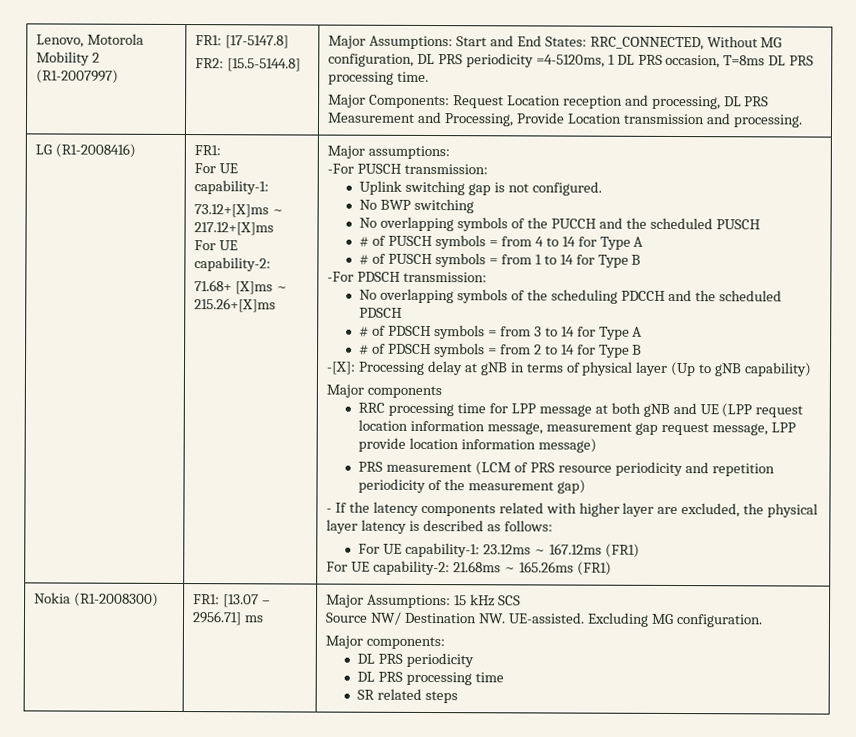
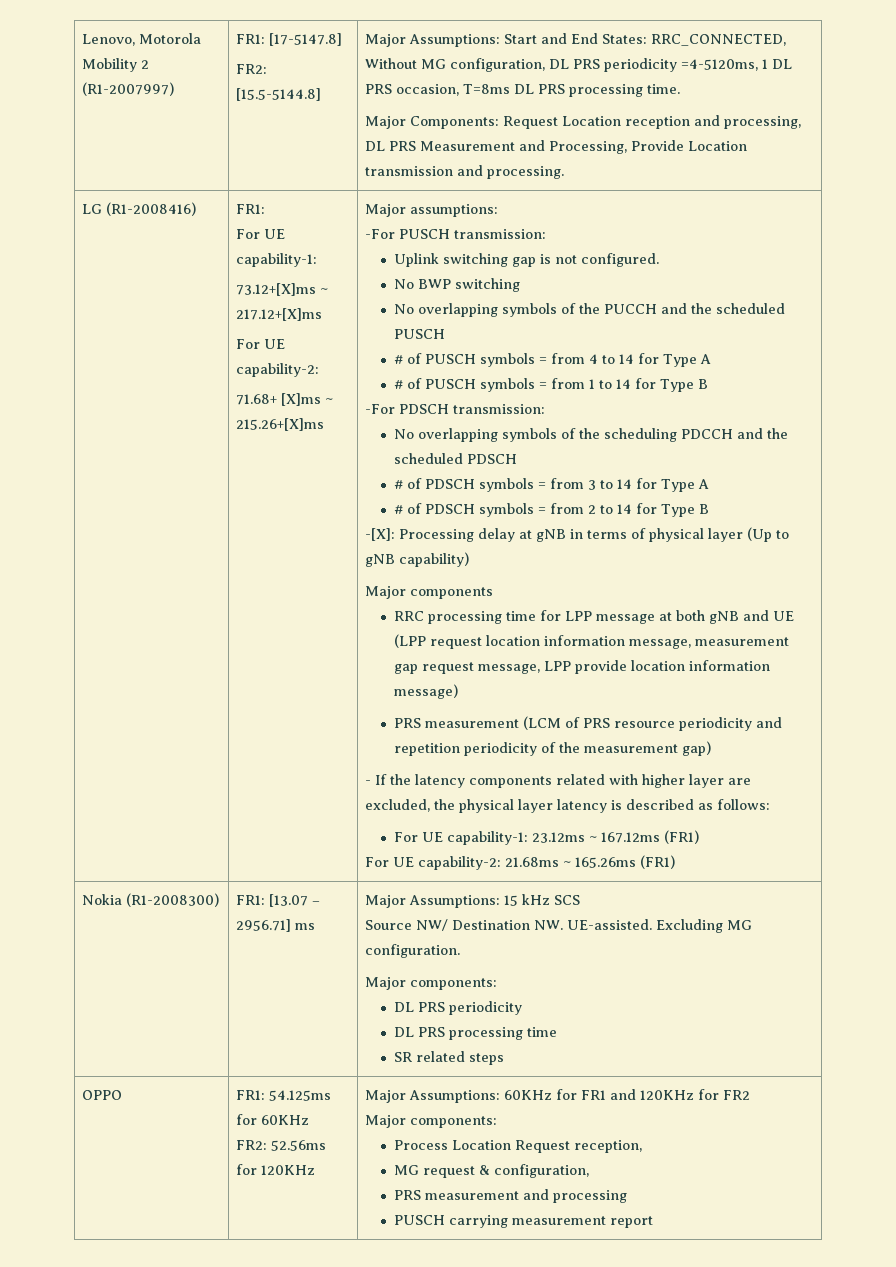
+ OPPO | FR1: 54.125ms for 60KHz
+ FR2: 52.56ms for 120KHz | Major Assumptions: 60KHz for FR1 and 120KHz for FR2
+ Major components:
+ Process Location Request reception,
+ MG request & configuration,
+ PRS measurement and processing
+ PUSCH carrying measurement report

